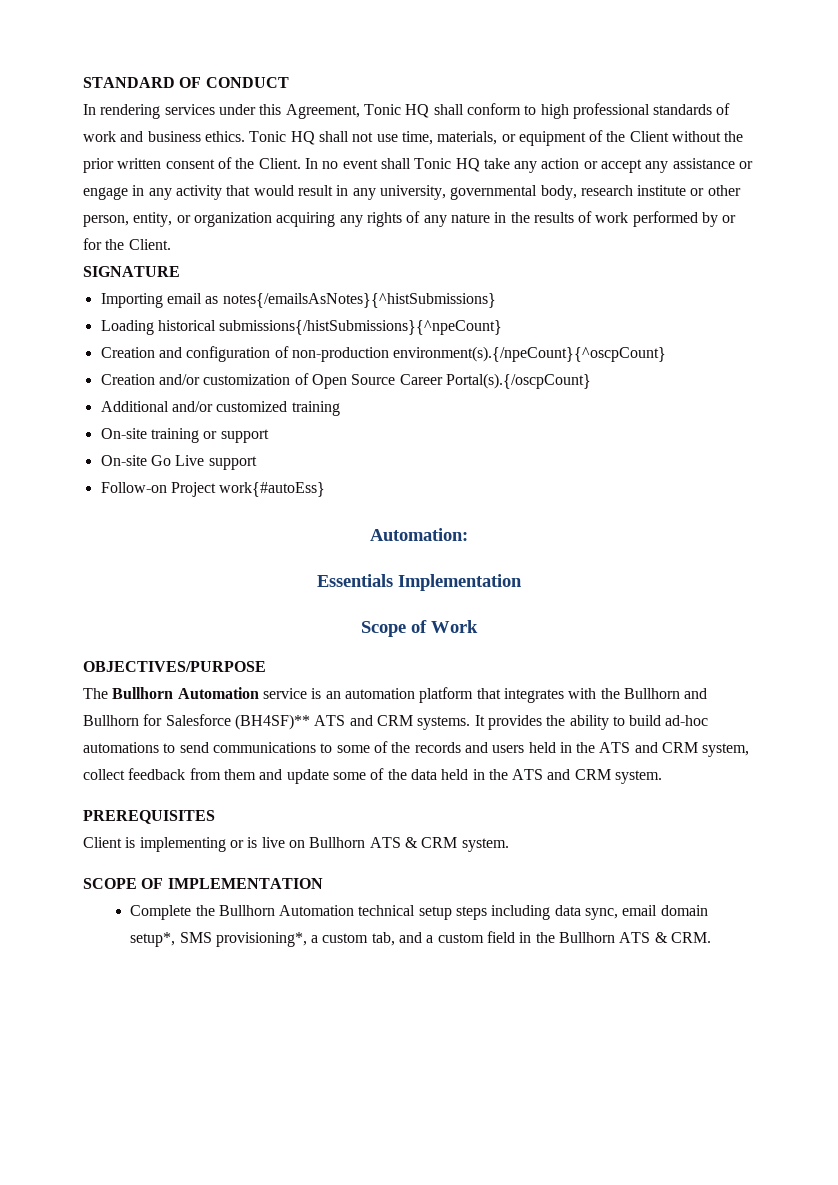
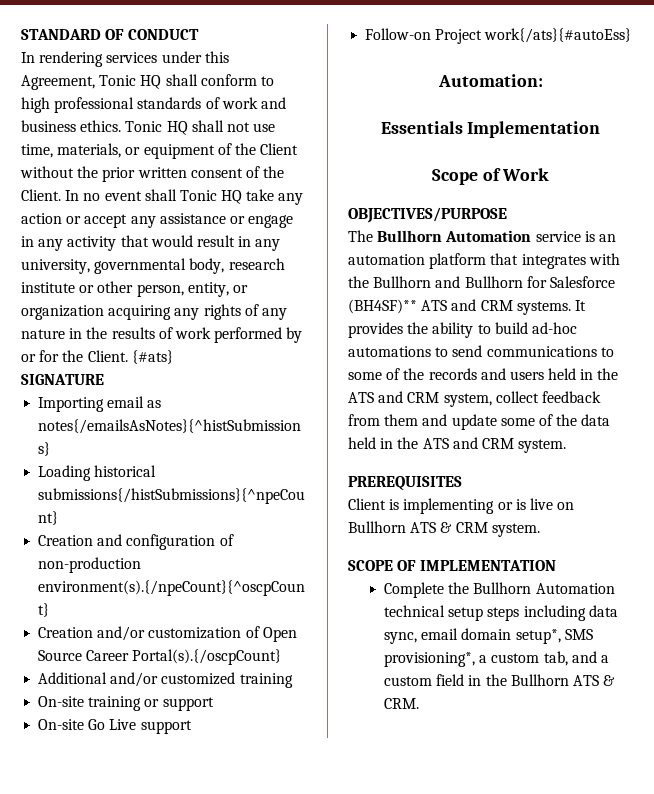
+ {#ats}
- Follow-on Project work{#autoEss}
+ Follow-on Project work{/ats}{#autoEss}

